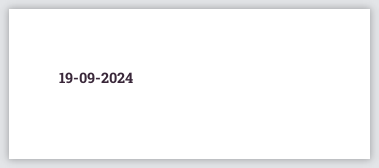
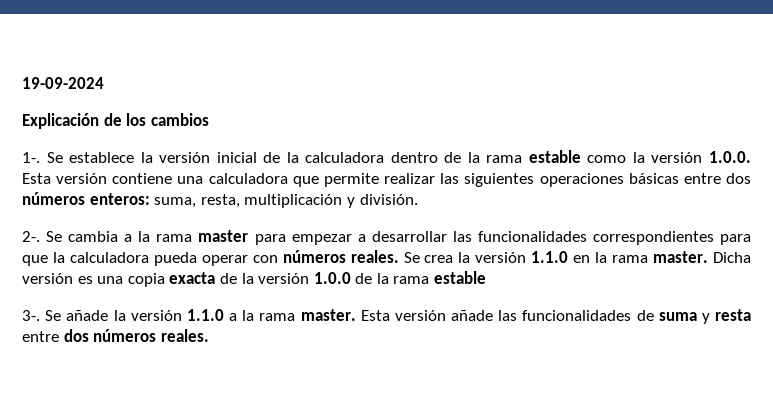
+ Explicación de los cambios
+ 1-. Se establece la versión inicial de la calculadora dentro de la rama estable como la versión 1.0.0. Esta versión contiene una calculadora que permite realizar las siguientes operaciones básicas entre dos números enteros: suma, resta, multiplicación y división.
+ 2-. Se cambia a la rama master para empezar a desarrollar las funcionalidades correspondientes para que la calculadora pueda operar con números reales. Se crea la versión 1.1.0 en la rama master. Dicha versión es una copia exacta de la versión 1.0.0 de la rama estable
+ 3-. Se añade la versión 1.1.0 a la rama master. Esta versión añade las funcionalidades de suma y resta entre dos números reales.

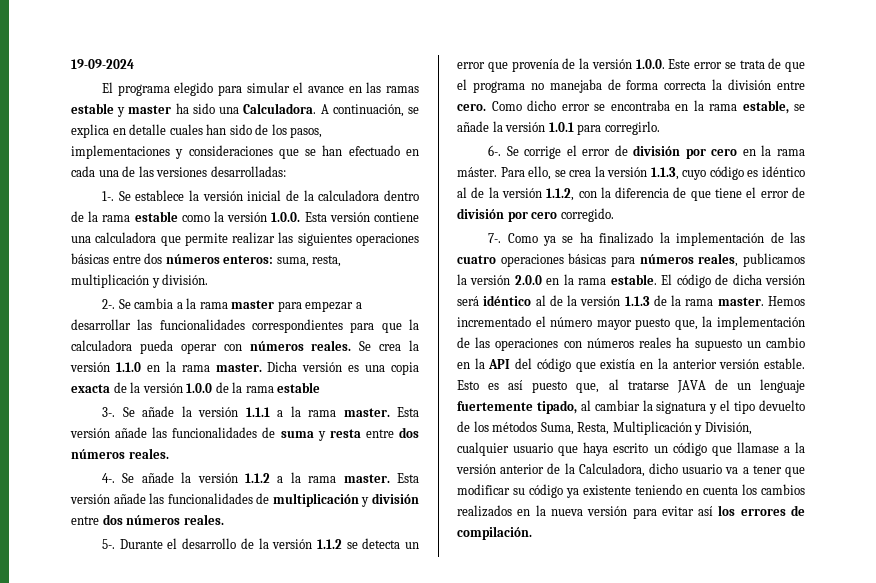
- Explicación de los cambios
+ El programa elegido para simular el avance en las ramas estable y master ha sido una Calculadora. A continuación, se explica en detalle cuales han sido de los pasos, implementaciones y consideraciones que se han efectuado en cada una de las versiones desarrolladas:
- Se añade la versión 1.1.0 a la rama master.
+ Se añade la versión 1.1.1 a la rama master.
+ 4-. Se añade la versión 1.1.2 a la rama master. Esta versión añade las funcionalidades de multiplicación y división entre dos números reales.
+ 5-. Durante el desarrollo de la versión 1.1.2 se detecta un error que provenía de la versión 1.0.0. Este error se trata de que el programa no manejaba de forma correcta la división entre cero. Como dicho error se encontraba en la rama estable, se añade la versión 1.0.1 para corregirlo.
+ 6-. Se corrige el error de división por cero en la rama máster. Para ello, se crea la versión 1.1.3, cuyo código es idéntico al de la versión 1.1.2, con la diferencia de que tiene el error de división por cero corregido.
+ 7-. Como ya se ha finalizado la implementación de las cuatro operaciones básicas para números reales, publicamos la versión 2.0.0 en la rama estable. El código de dicha versión será idéntico al de la versión 1.1.3 de la rama master. Hemos incrementado el número mayor puesto que, la implementación de las operaciones con números reales ha supuesto un cambio en la API del código que existía en la anterior versión estable. Esto es así puesto que, al tratarse JAVA de un lenguaje fuertemente tipado, al cambiar la signatura y el tipo devuelto de los métodos Suma, Resta, Multiplicación y División, cualquier usuario que haya escrito un código que llamase a la versión anterior de la Calculadora, dicho usuario va a tener que modificar su código ya existente teniendo en cuenta los cambios realizados en la nueva versión para evitar así los errores de compilación.

